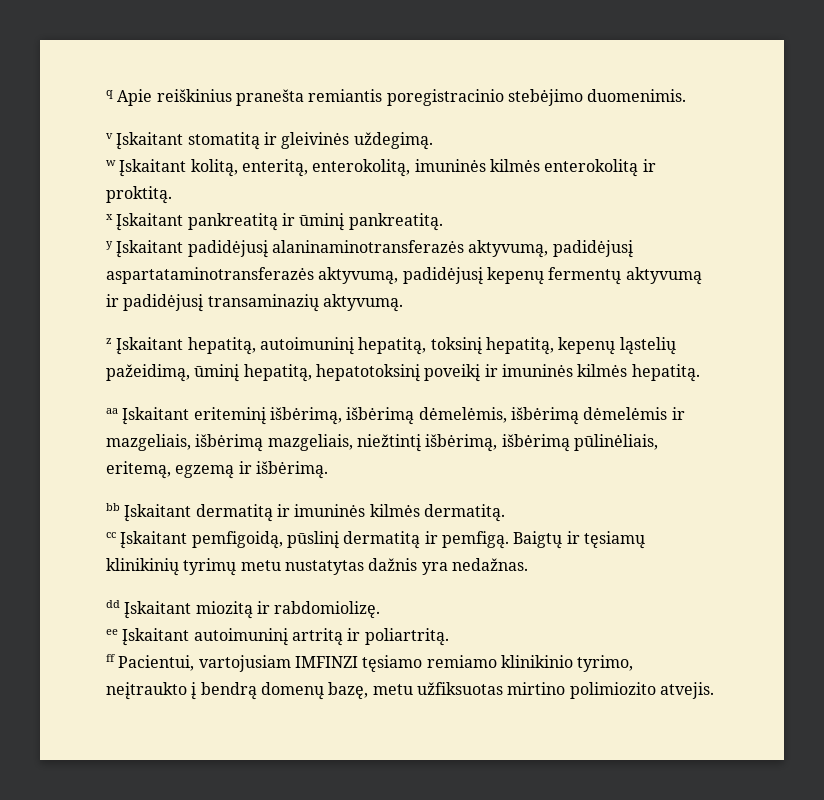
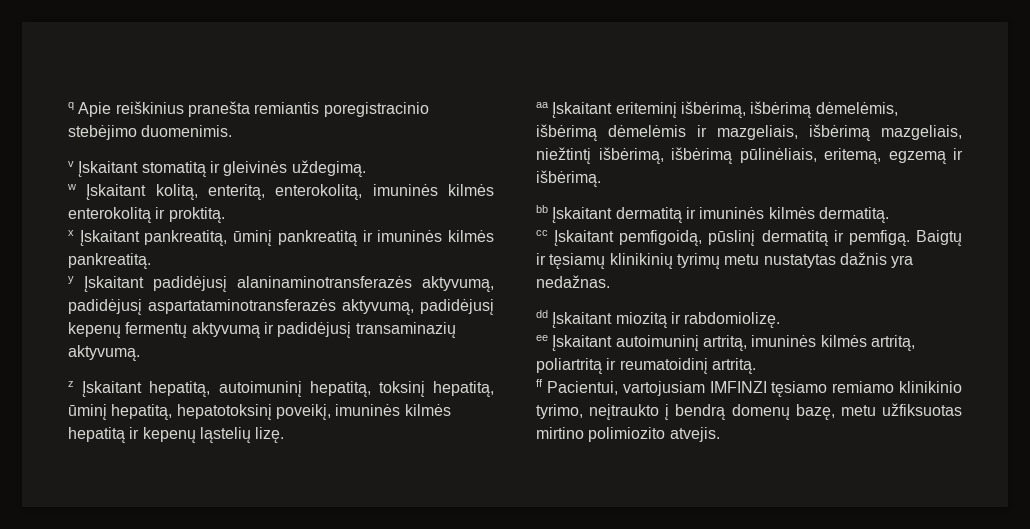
- x Įskaitant pankreatitą ir ūminį pankreatitą.
+ x Įskaitant pankreatitą, ūminį pankreatitą ir imuninės kilmės pankreatitą.
- z Įskaitant hepatitą, autoimuninį hepatitą, toksinį hepatitą, kepenų ląstelių pažeidimą, ūminį hepatitą, hepatotoksinį poveikį ir imuninės kilmės hepatitą.
+ z Įskaitant hepatitą, autoimuninį hepatitą, toksinį hepatitą, ūminį hepatitą, hepatotoksinį poveikį, imuninės kilmės hepatitą ir kepenų ląstelių lizę.
- ee Įskaitant autoimuninį artritą ir poliartritą.
+ ee Įskaitant autoimuninį artritą, imuninės kilmės artritą, poliartritą ir reumatoidinį artritą.

